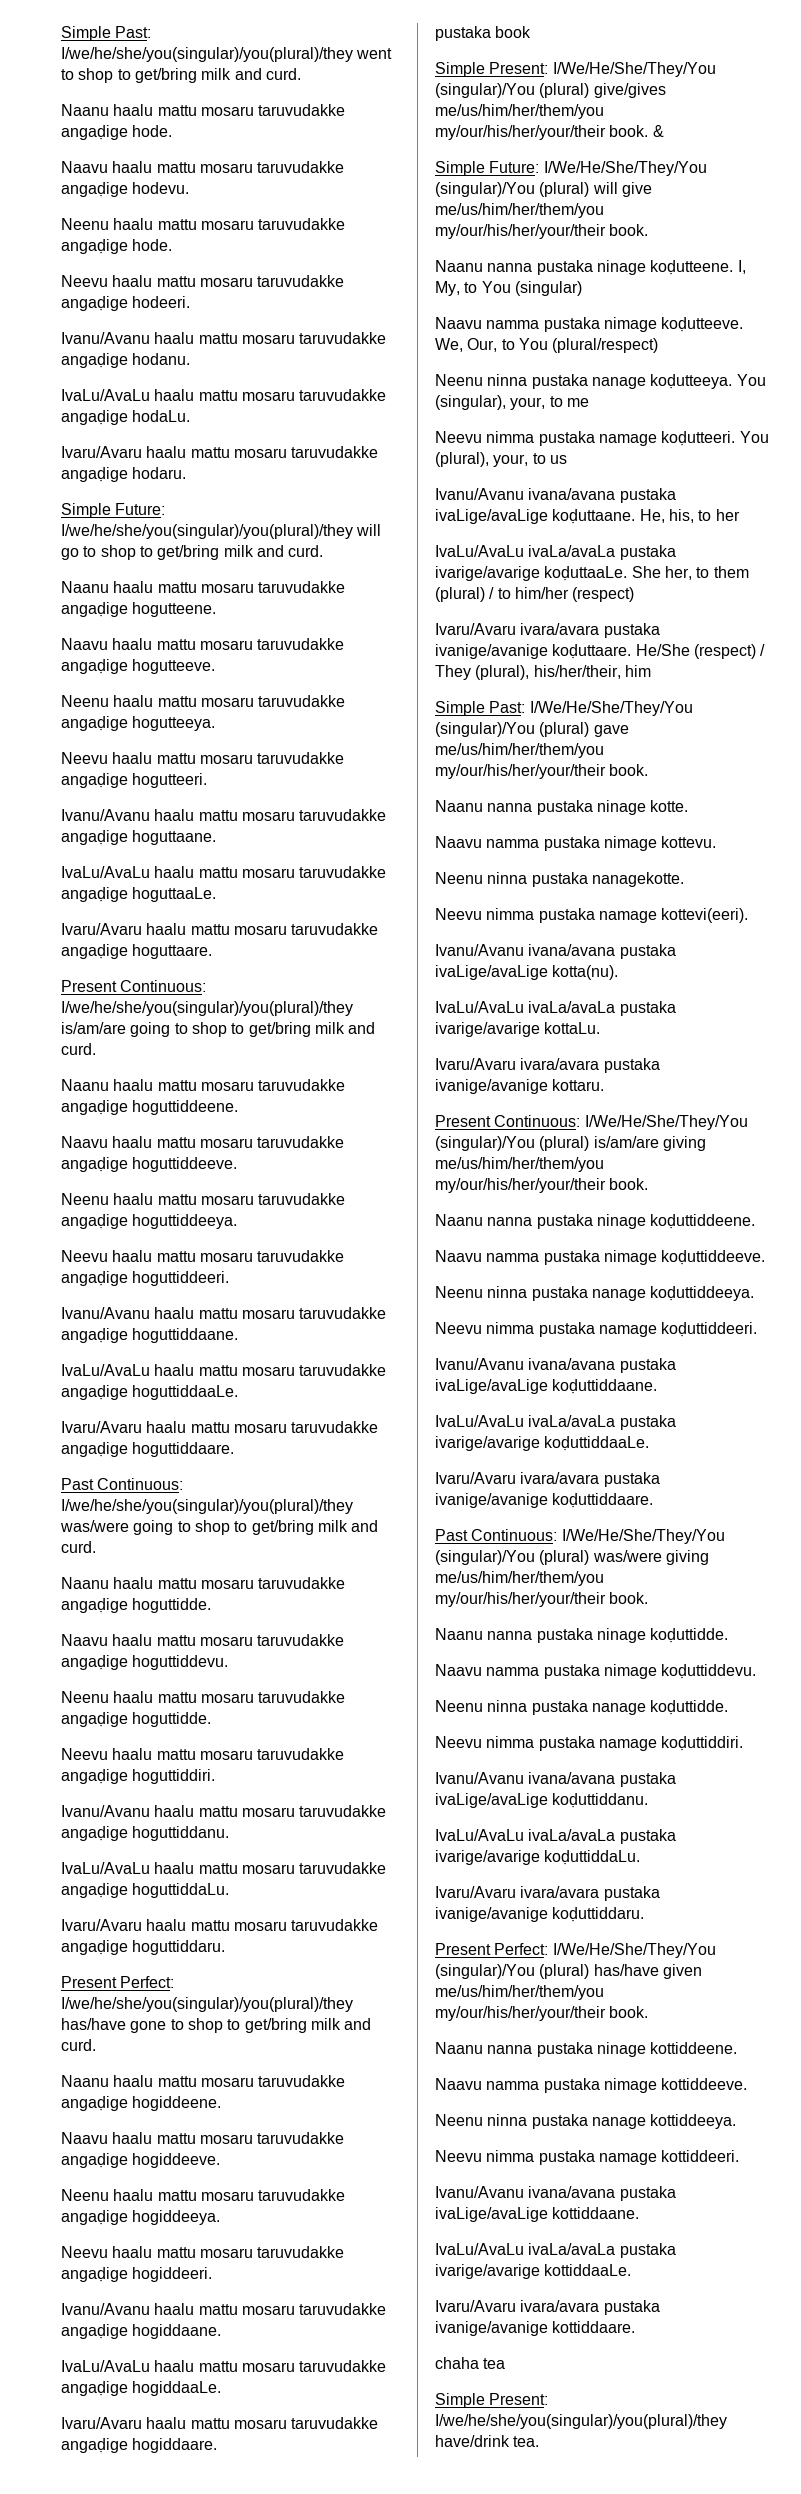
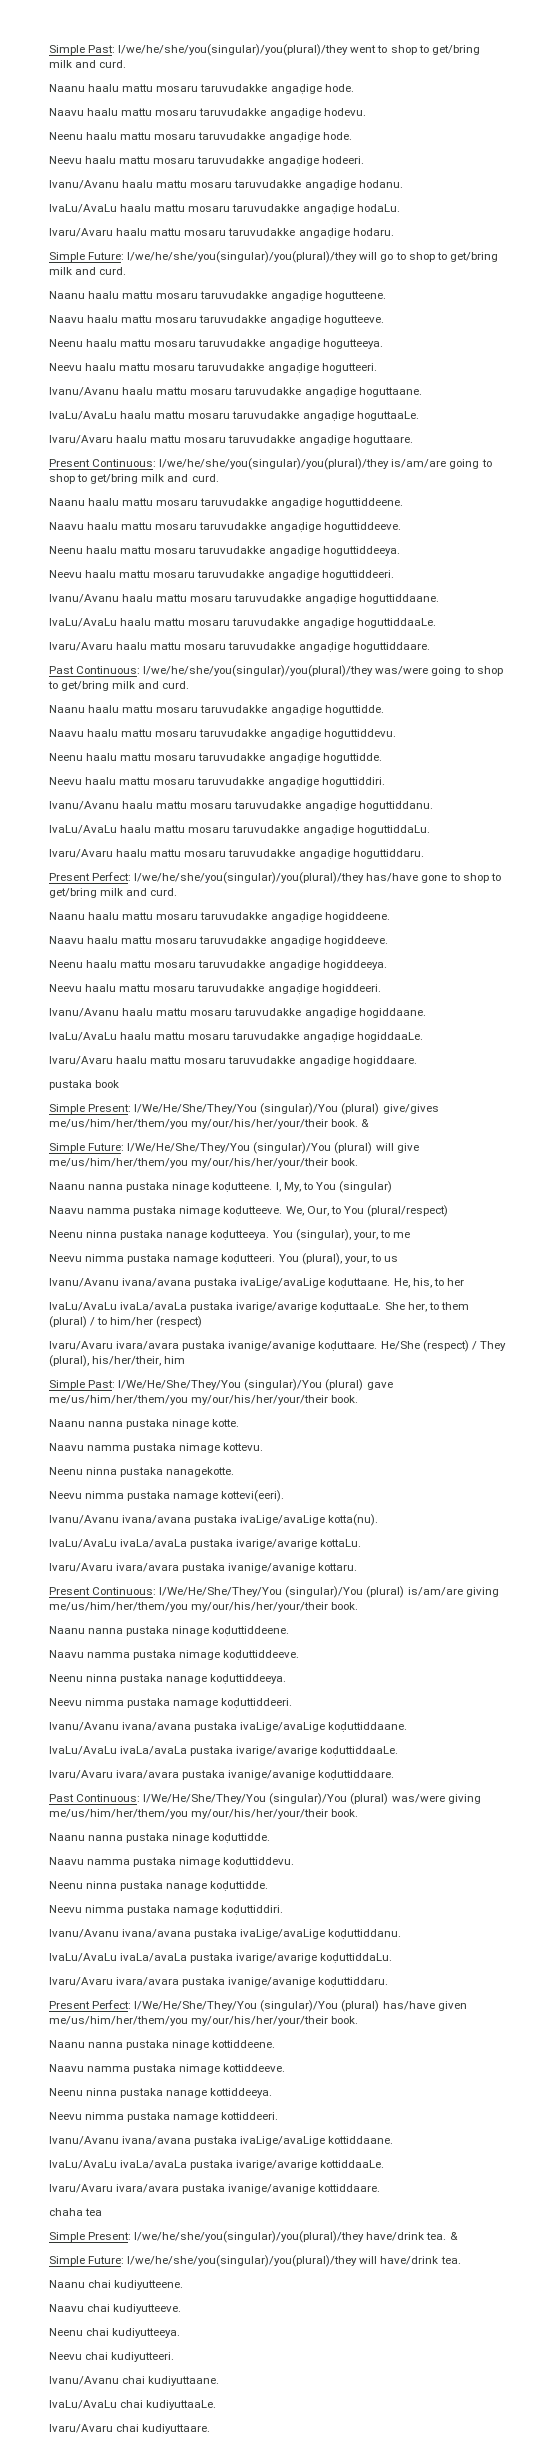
- Simple Present: I/we/he/she/you(singular)/you(plural)/they have/drink tea.
+ Simple Present: I/we/he/she/you(singular)/you(plural)/they have/drink tea. &
+ Simple Future: I/we/he/she/you(singular)/you(plural)/they will have/drink tea.
+ Naanu chai kudiyutteene.
+ Naavu chai kudiyutteeve.
+ Neenu chai kudiyutteeya.
+ Neevu chai kudiyutteeri.
+ Ivanu/Avanu chai kudiyuttaane.
+ IvaLu/AvaLu chai kudiyuttaaLe.
+ Ivaru/Avaru chai kudiyuttaare.

